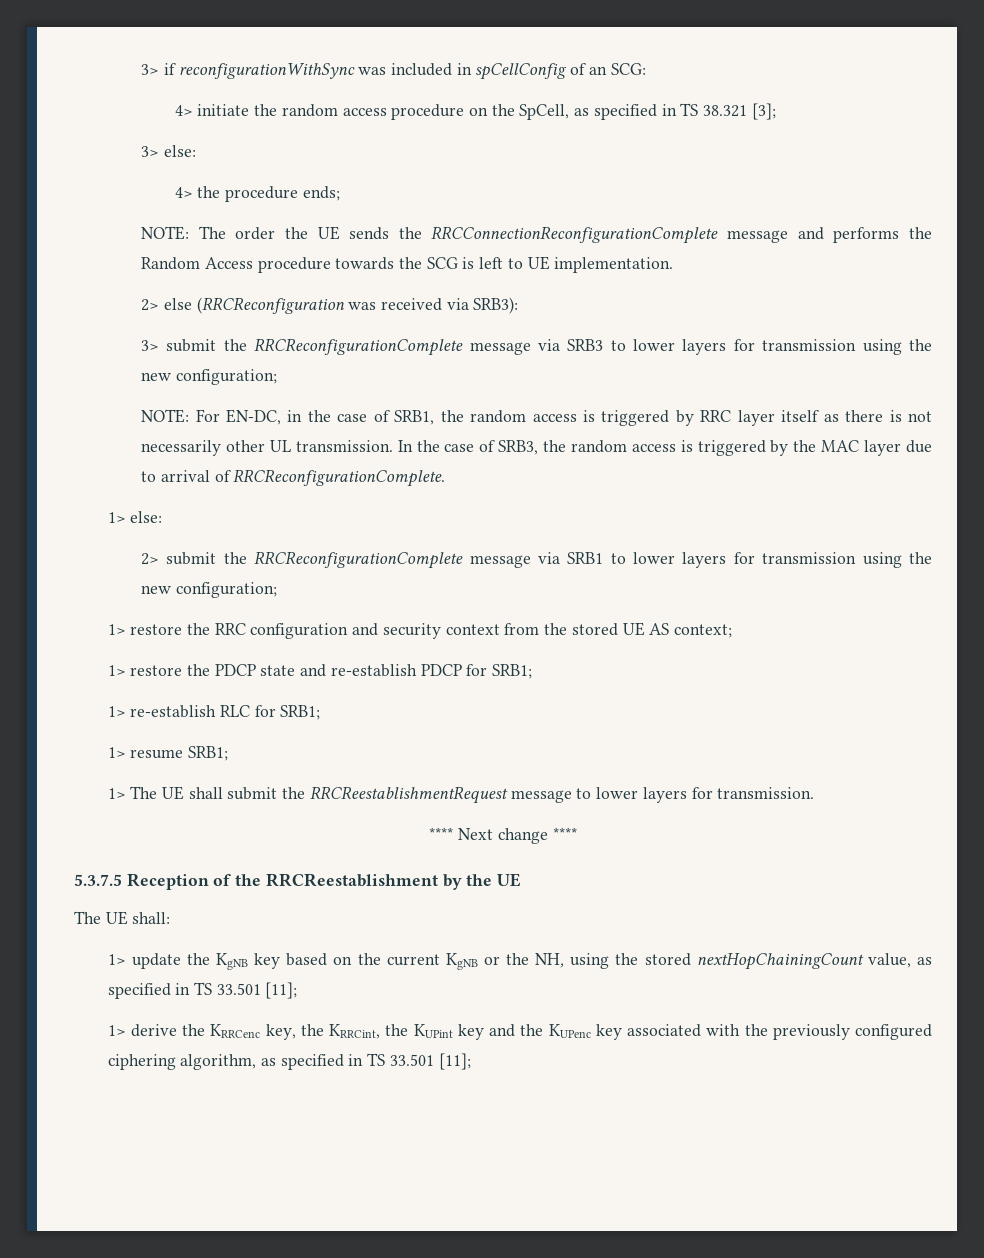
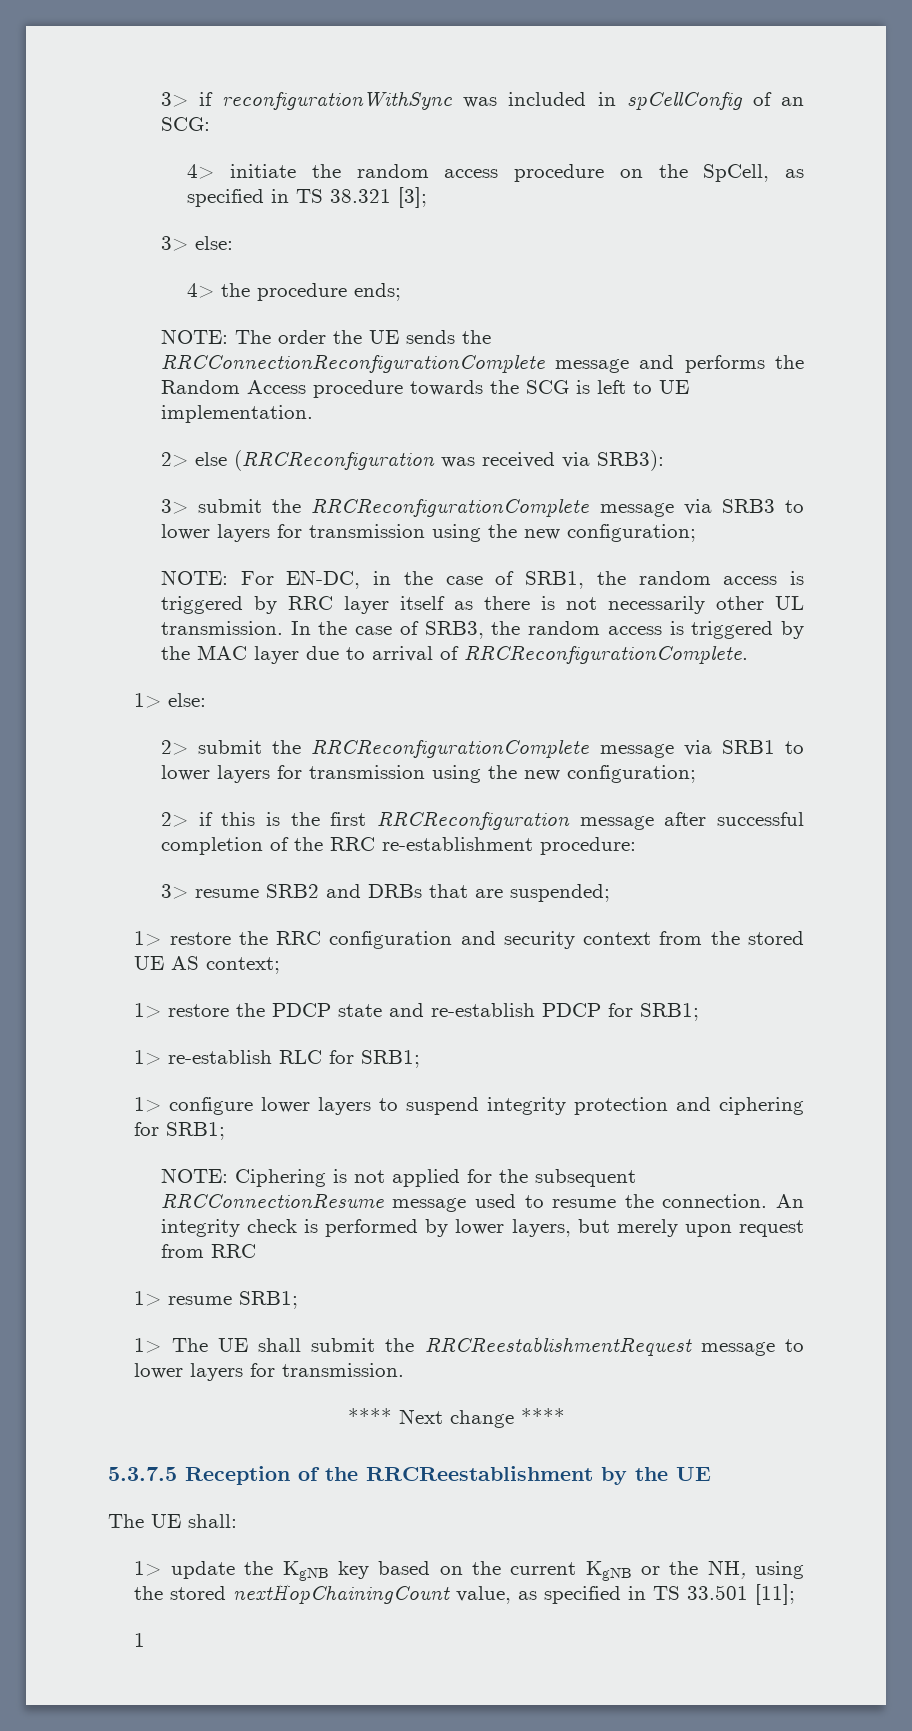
+ 2> if this is the first RRCReconfiguration message after successful completion of the RRC re-establishment procedure:
+ 3> resume SRB2 and DRBs that are suspended;
+ 1> configure lower layers to suspend integrity protection and ciphering for SRB1;
+ NOTE: Ciphering is not applied for the subsequent RRCConnectionResume message used to resume the connection. An integrity check is performed by lower layers, but merely upon request from RRC
- 1> derive the KRRCenc key, the KRRCint, the KUPint key and the KUPenc key associated with the previously configured ciphering algorithm, as specified in TS 33.501 [11];
+ 1

